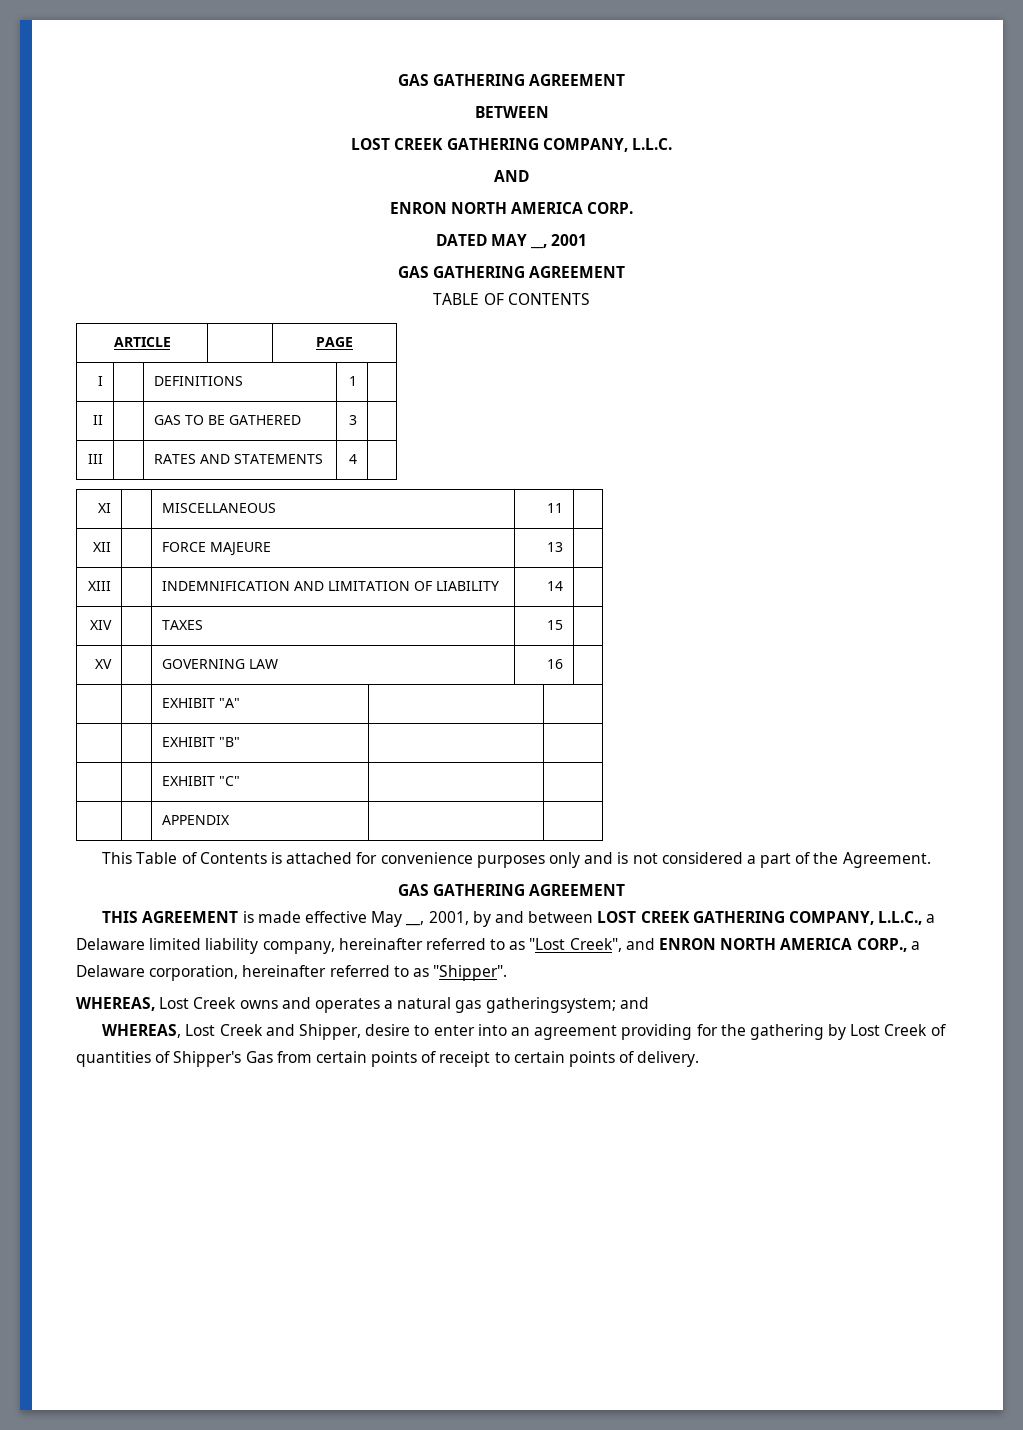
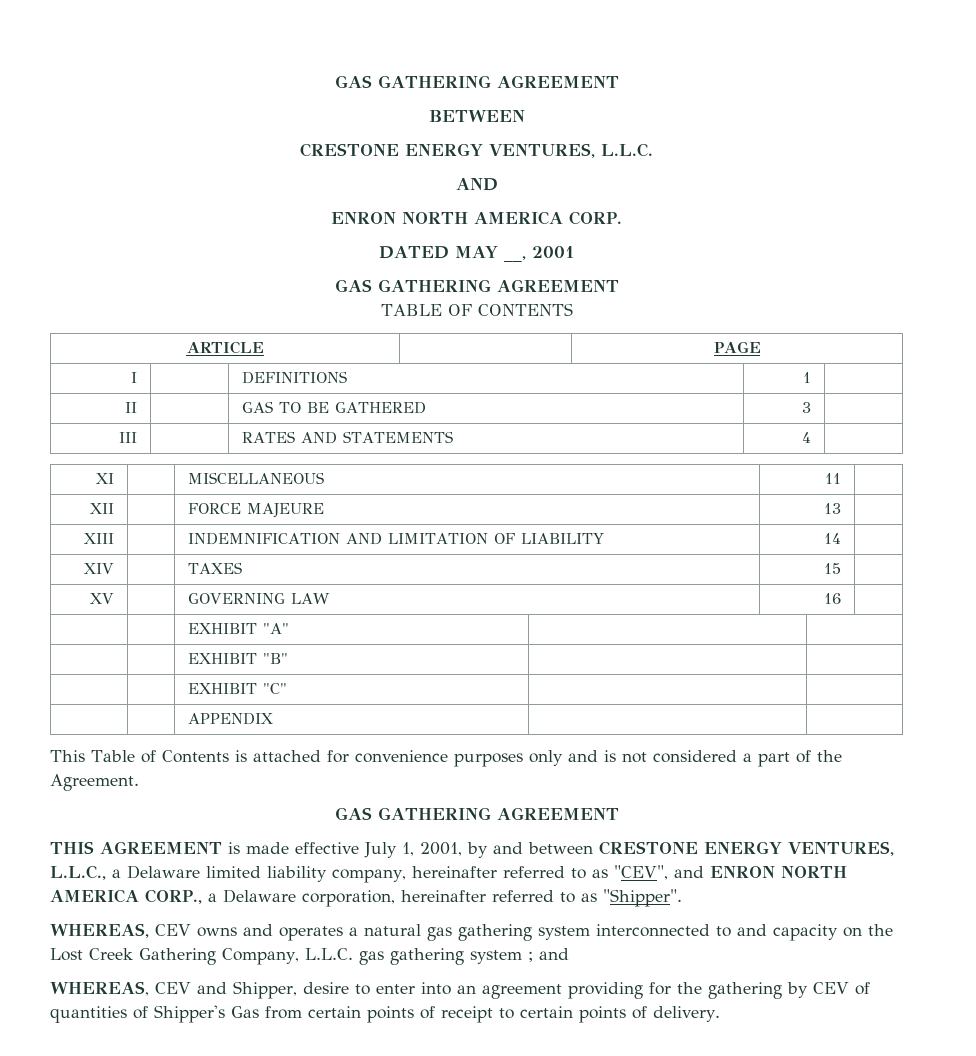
- LOST CREEK GATHERING COMPANY, L.L.C.
+ CRESTONE ENERGY VENTURES, L.L.C.
- THIS AGREEMENT is made effective May __, 2001, by and between LOST CREEK GATHERING COMPANY, L.L.C., a Delaware limited liability company, hereinafter referred to as "Lost Creek", and ENRON NORTH AMERICA CORP., a Delaware corporation, hereinafter referred to as "Shipper".
+ THIS AGREEMENT is made effective July 1, 2001, by and between CRESTONE ENERGY VENTURES, L.L.C., a Delaware limited liability company, hereinafter referred to as "CEV", and ENRON NORTH AMERICA CORP., a Delaware corporation, hereinafter referred to as "Shipper".
- WHEREAS, Lost Creek owns and operates a natural gas gatheringsystem; and
+ WHEREAS, CEV owns and operates a natural gas gathering system interconnected to and capacity on the Lost Creek Gathering Company, L.L.C. gas gathering system ; and
- WHEREAS, Lost Creek and Shipper, desire to enter into an agreement providing for the gathering by Lost Creek of quantities of Shipper's Gas from certain points of receipt to certain points of delivery.
+ WHEREAS, CEV and Shipper, desire to enter into an agreement providing for the gathering by CEV of quantities of Shipper's Gas from certain points of receipt to certain points of delivery.

